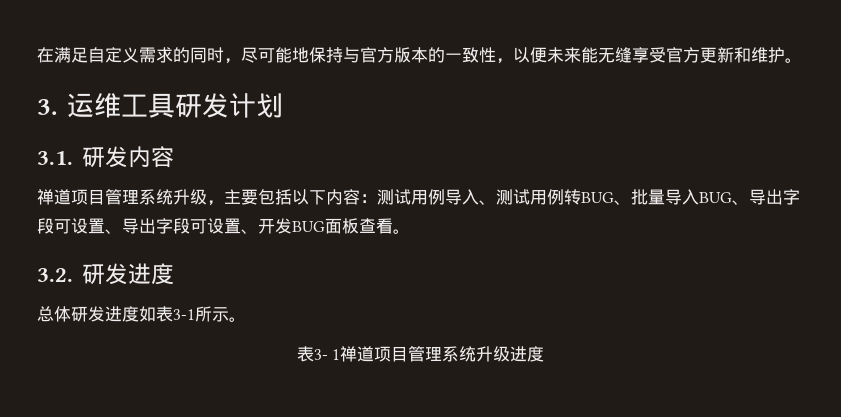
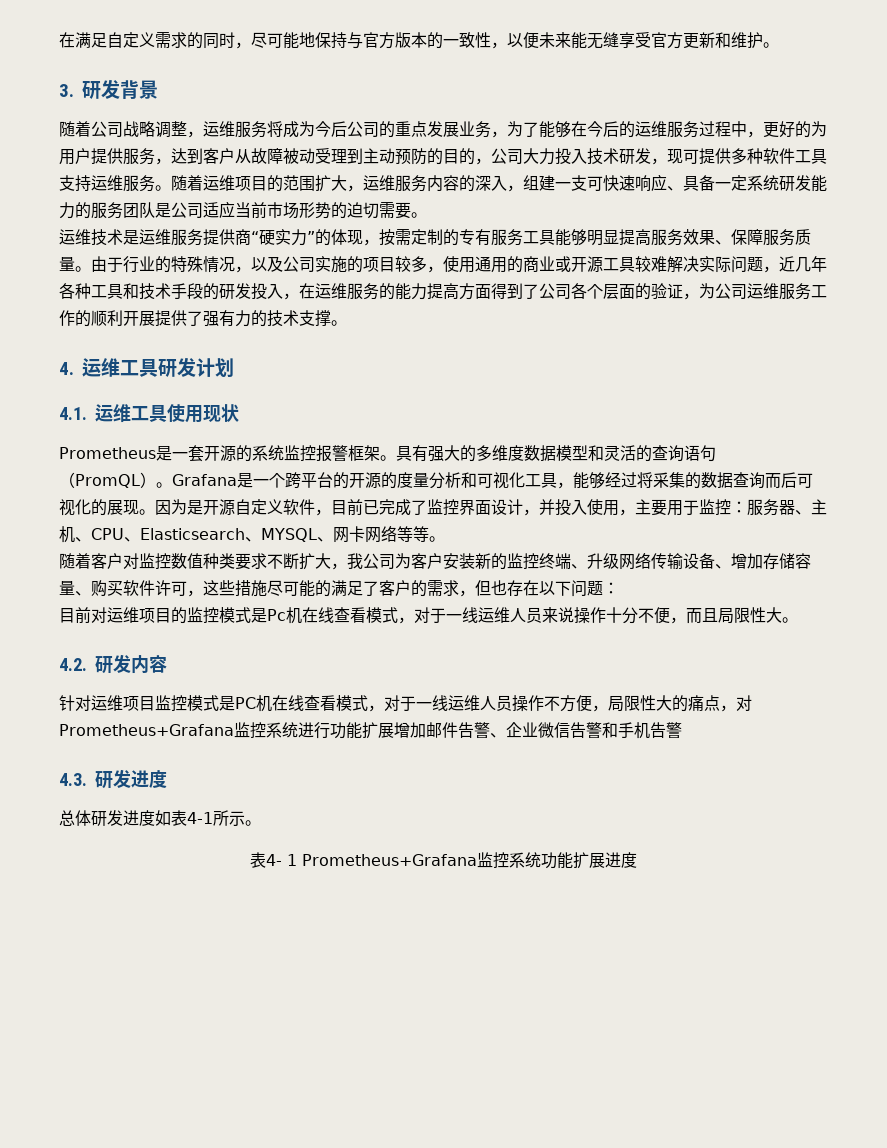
- 3.运维工具研发计划
- 3.1.研发内容
- 禅道项目管理系统升级，主要包括以下内容：测试用例导入、测试用例转BUG、批量导入BUG、导出字段可设置、导出字段可设置、开发BUG面板查看。
- 3.2.研发进度
+ 3.研发背景
+ 随着公司战略调整，运维服务将成为今后公司的重点发展业务，为了能够在今后的运维服务过程中，更好的为用户提供服务，达到客户从故障被动受理到主动预防的目的，公司大力投入技术研发，现可提供多种软件工具支持运维服务。随着运维项目的范围扩大，运维服务内容的深入，组建一支可快速响应、具备一定系统研发能力的服务团队是公司适应当前市场形势的迫切需要。
+ 运维技术是运维服务提供商“硬实力”的体现，按需定制的专有服务工具能够明显提高服务效果、保障服务质量。由于行业的特殊情况，以及公司实施的项目较多，使用通用的商业或开源工具较难解决实际问题，近几年各种工具和技术手段的研发投入，在运维服务的能力提高方面得到了公司各个层面的验证，为公司运维服务工作的顺利开展提供了强有力的技术支撑。
+ 4.运维工具研发计划
+ 4.1.运维工具使用现状
+ Prometheus是一套开源的系统监控报警框架。具有强大的多维度数据模型和灵活的查询语句（PromQL）。Grafana是一个跨平台的开源的度量分析和可视化工具，能够经过将采集的数据查询而后可视化的展现。因为是开源自定义软件，目前已完成了监控界面设计，并投入使用，主要用于监控：服务器、主机、CPU、Elasticsearch、MYSQL、网卡网络等等。
+ 随着客户对监控数值种类要求不断扩大，我公司为客户安装新的监控终端、升级网络传输设备、增加存储容量、购买软件许可，这些措施尽可能的满足了客户的需求，但也存在以下问题：
+ 目前对运维项目的监控模式是Pc机在线查看模式，对于一线运维人员来说操作十分不便，而且局限性大。
+ 4.2.研发内容
+ 针对运维项目监控模式是PC机在线查看模式，对于一线运维人员操作不方便，局限性大的痛点，对Prometheus+Grafana监控系统进行功能扩展增加邮件告警、企业微信告警和手机告警
+ 4.3.研发进度
- 总体研发进度如表3-1所示。
+ 总体研发进度如表4-1所示。
- 表3- 1禅道项目管理系统升级进度
+ 表4- 1 Prometheus+Grafana监控系统功能扩展进度

